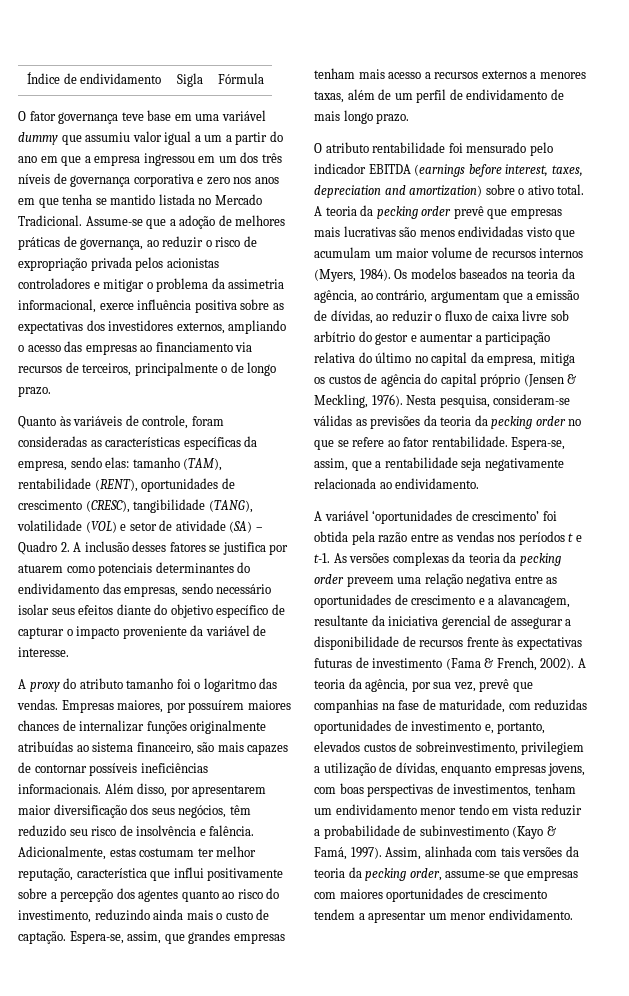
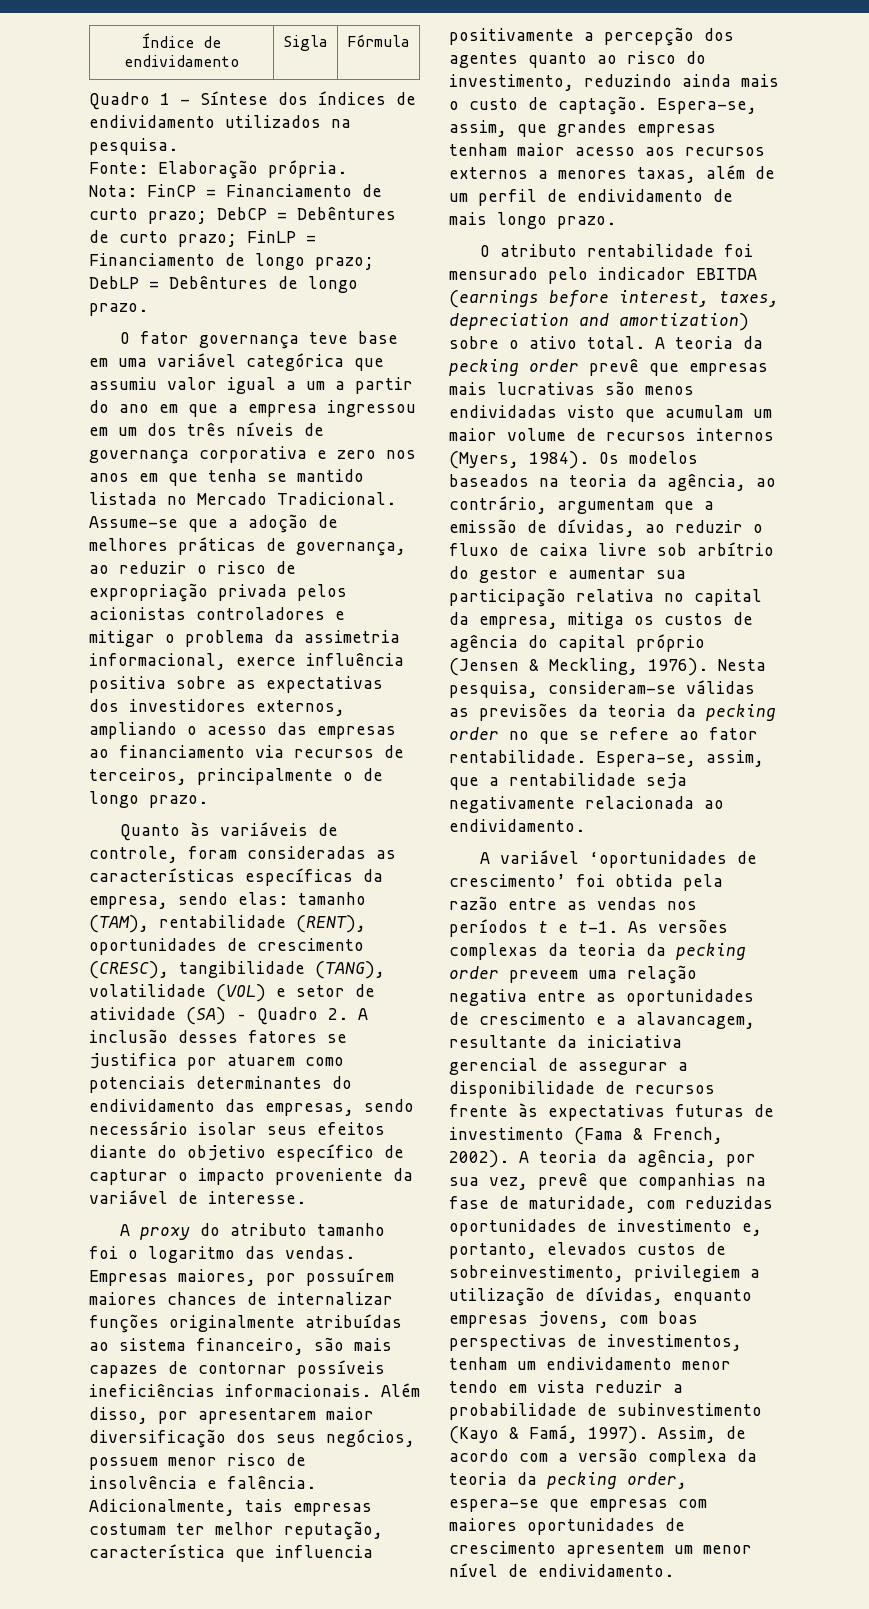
+ Quadro 1 - Síntese dos índices de endividamento utilizados na pesquisa.
+ Fonte: Elaboração própria.
+ Nota: FinCP = Financiamento de curto prazo; DebCP = Debêntures de curto prazo; FinLP = Financiamento de longo prazo; DebLP = Debêntures de longo prazo.
- O fator governança teve base em uma variável dummy que assumiu valor igual a um a partir do ano em que a empresa ingressou em um dos três níveis de governança corporativa e zero nos anos em que tenha se mantido listada no Mercado Tradicional.
+ O fator governança teve base em uma variável categórica que assumiu valor igual a um a partir do ano em que a empresa ingressou em um dos três níveis de governança corporativa e zero nos anos em que tenha se mantido listada no Mercado Tradicional.
- Além disso, por apresentarem maior diversificação dos seus negócios, têm reduzido seu risco de insolvência e falência.
+ Além disso, por apresentarem maior diversificação dos seus negócios, possuem menor risco de insolvência e falência.
- Adicionalmente, estas costumam ter melhor reputação, característica que influi positivamente sobre a percepção dos agentes quanto ao risco do investimento, reduzindo ainda mais o custo de captação.
+ Adicionalmente, tais empresas costumam ter melhor reputação, característica que influencia positivamente a percepção dos agentes quanto ao risco do investimento, reduzindo ainda mais o custo de captação.
- Espera-se, assim, que grandes empresas tenham mais acesso a recursos externos a menores taxas, além de um perfil de endividamento de mais longo prazo.
+ Espera-se, assim, que grandes empresas tenham maior acesso aos recursos externos a menores taxas, além de um perfil de endividamento de mais longo prazo.
- Os modelos baseados na teoria da agência, ao contrário, argumentam que a emissão de dívidas, ao reduzir o fluxo de caixa livre sob arbítrio do gestor e aumentar a participação relativa do último no capital da empresa, mitiga os custos de agência do capital próprio (Jensen & Meckling, 1976).
+ Os modelos baseados na teoria da agência, ao contrário, argumentam que a emissão de dívidas, ao reduzir o fluxo de caixa livre sob arbítrio do gestor e aumentar sua participação relativa no capital da empresa, mitiga os custos de agência do capital próprio (Jensen & Meckling, 1976).
- Assim, alinhada com tais versões da teoria da pecking order, assume-se que empresas com maiores oportunidades de crescimento tendem a apresentar um menor endividamento.
+ Assim, de acordo com a versão complexa da teoria da pecking order, espera-se que empresas com maiores oportunidades de crescimento apresentem um menor nível de endividamento.

